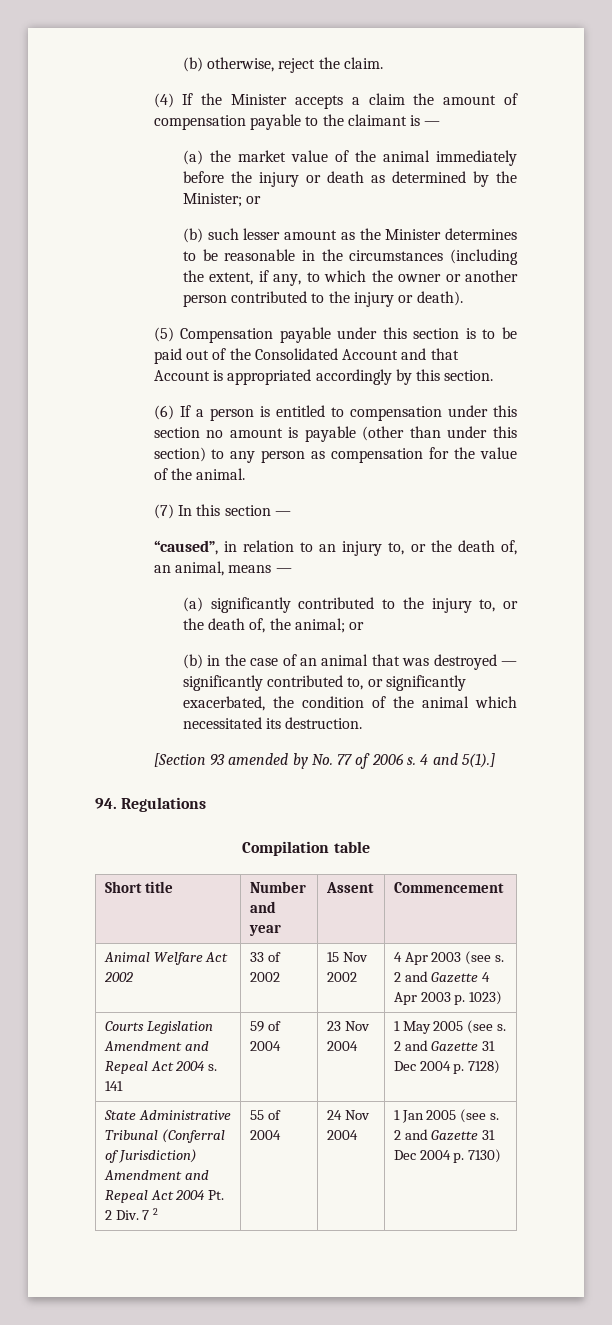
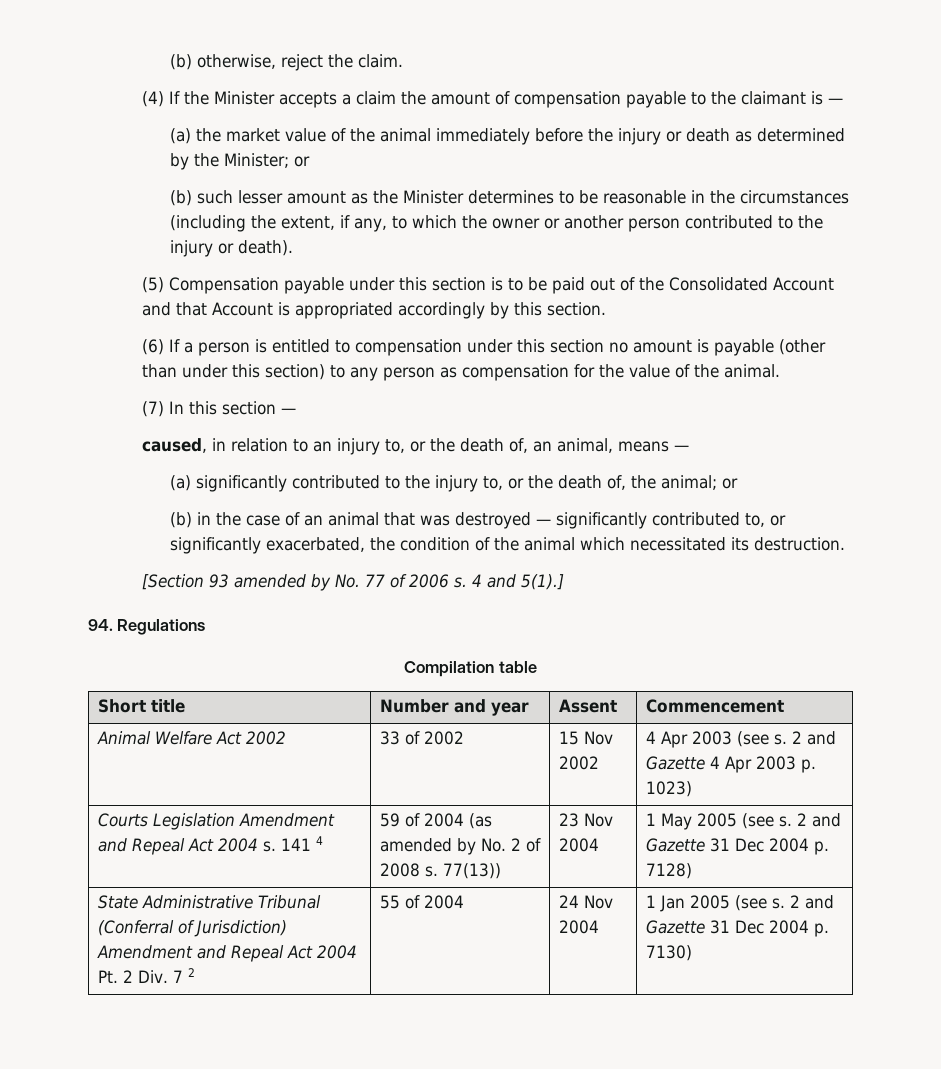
- “caused”, in relation to an injury to, or the death of, an animal, means —
+ caused, in relation to an injury to, or the death of, an animal, means —
- Courts Legislation Amendment and Repeal Act 2004 s. 141 | 59 of 2004 | 23 Nov 2004 | 1 May 2005 (see s. 2 and Gazette 31 Dec 2004 p. 7128)
+ Courts Legislation Amendment and Repeal Act 2004 s. 141 4 | 59 of 2004 (as amended by No. 2 of 2008 s. 77(13)) | 23 Nov 2004 | 1 May 2005 (see s. 2 and Gazette 31 Dec 2004 p. 7128)

